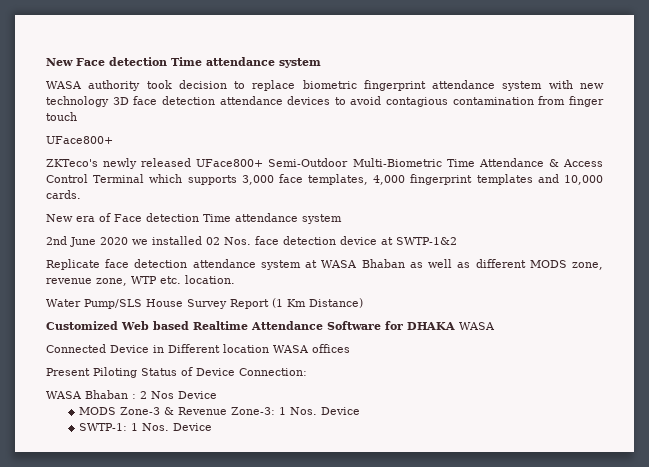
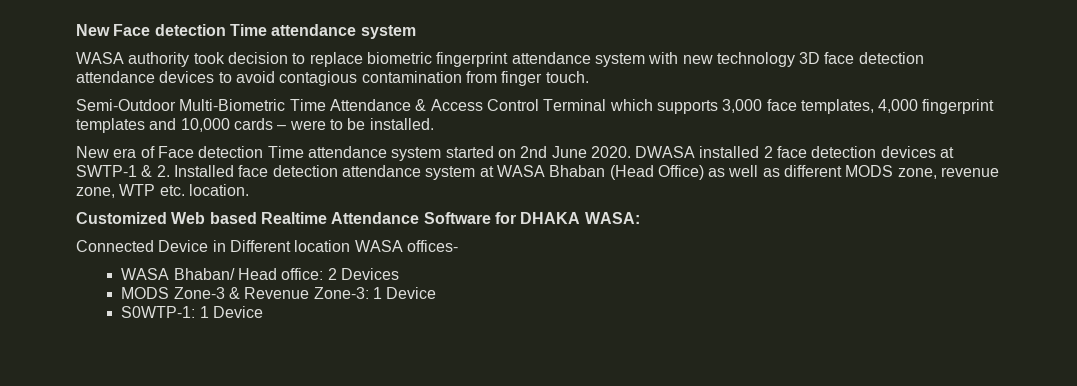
- WASA authority took decision to replace biometric fingerprint attendance system with new technology 3D face detection attendance devices to avoid contagious contamination from finger touch
- UFace800+
- ZKTeco's newly released UFace800+ Semi-Outdoor Multi-Biometric Time Attendance & Access Control Terminal which supports 3,000 face templates, 4,000 fingerprint templates and 10,000 cards.
+ WASA authority took decision to replace biometric fingerprint attendance system with new technology 3D face detection attendance devices to avoid contagious contamination from finger touch.
+ Semi-Outdoor Multi-Biometric Time Attendance & Access Control Terminal which supports 3,000 face templates, 4,000 fingerprint templates and 10,000 cards – were to be installed.
- New era of Face detection Time attendance system
- 2nd June 2020 we installed 02 Nos. face detection device at SWTP-1&2
- Replicate face detection attendance system at WASA Bhaban as well as different MODS zone, revenue zone, WTP etc. location.
+ New era of Face detection Time attendance system started on 2nd June 2020. DWASA installed 2 face detection devices at SWTP-1 & 2. Installed face detection attendance system at WASA Bhaban (Head Office) as well as different MODS zone, revenue zone, WTP etc. location.
- Water Pump/SLS House Survey Report (1 Km Distance)
- Customized Web based Realtime Attendance Software for DHAKA WASA
+ Customized Web based Realtime Attendance Software for DHAKA WASA:
- Connected Device in Different location WASA offices
- Present Piloting Status of Device Connection:
- WASA Bhaban : 2 Nos Device
+ Connected Device in Different location WASA offices-
+ WASA Bhaban/ Head office: 2 Devices
- MODS Zone-3 & Revenue Zone-3: 1 Nos. Device
- SWTP-1: 1 Nos. Device
+ MODS Zone-3 & Revenue Zone-3: 1 Device
+ S0WTP-1: 1 Device

